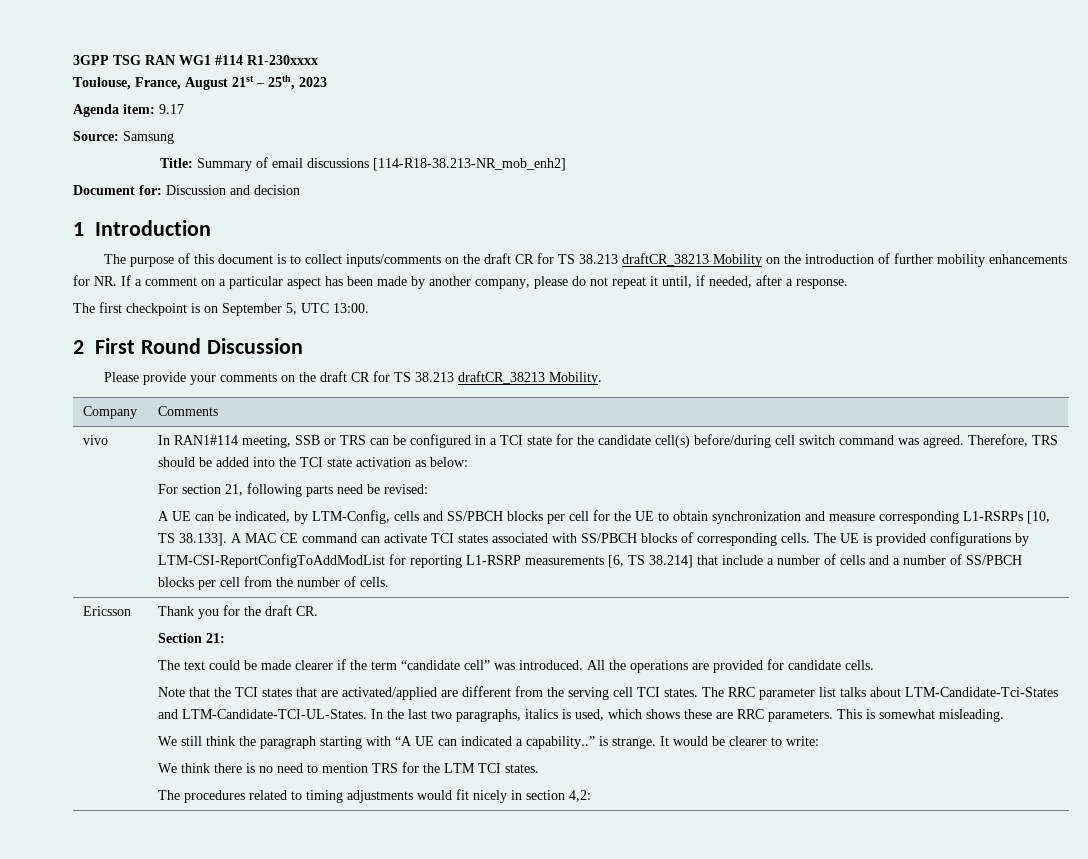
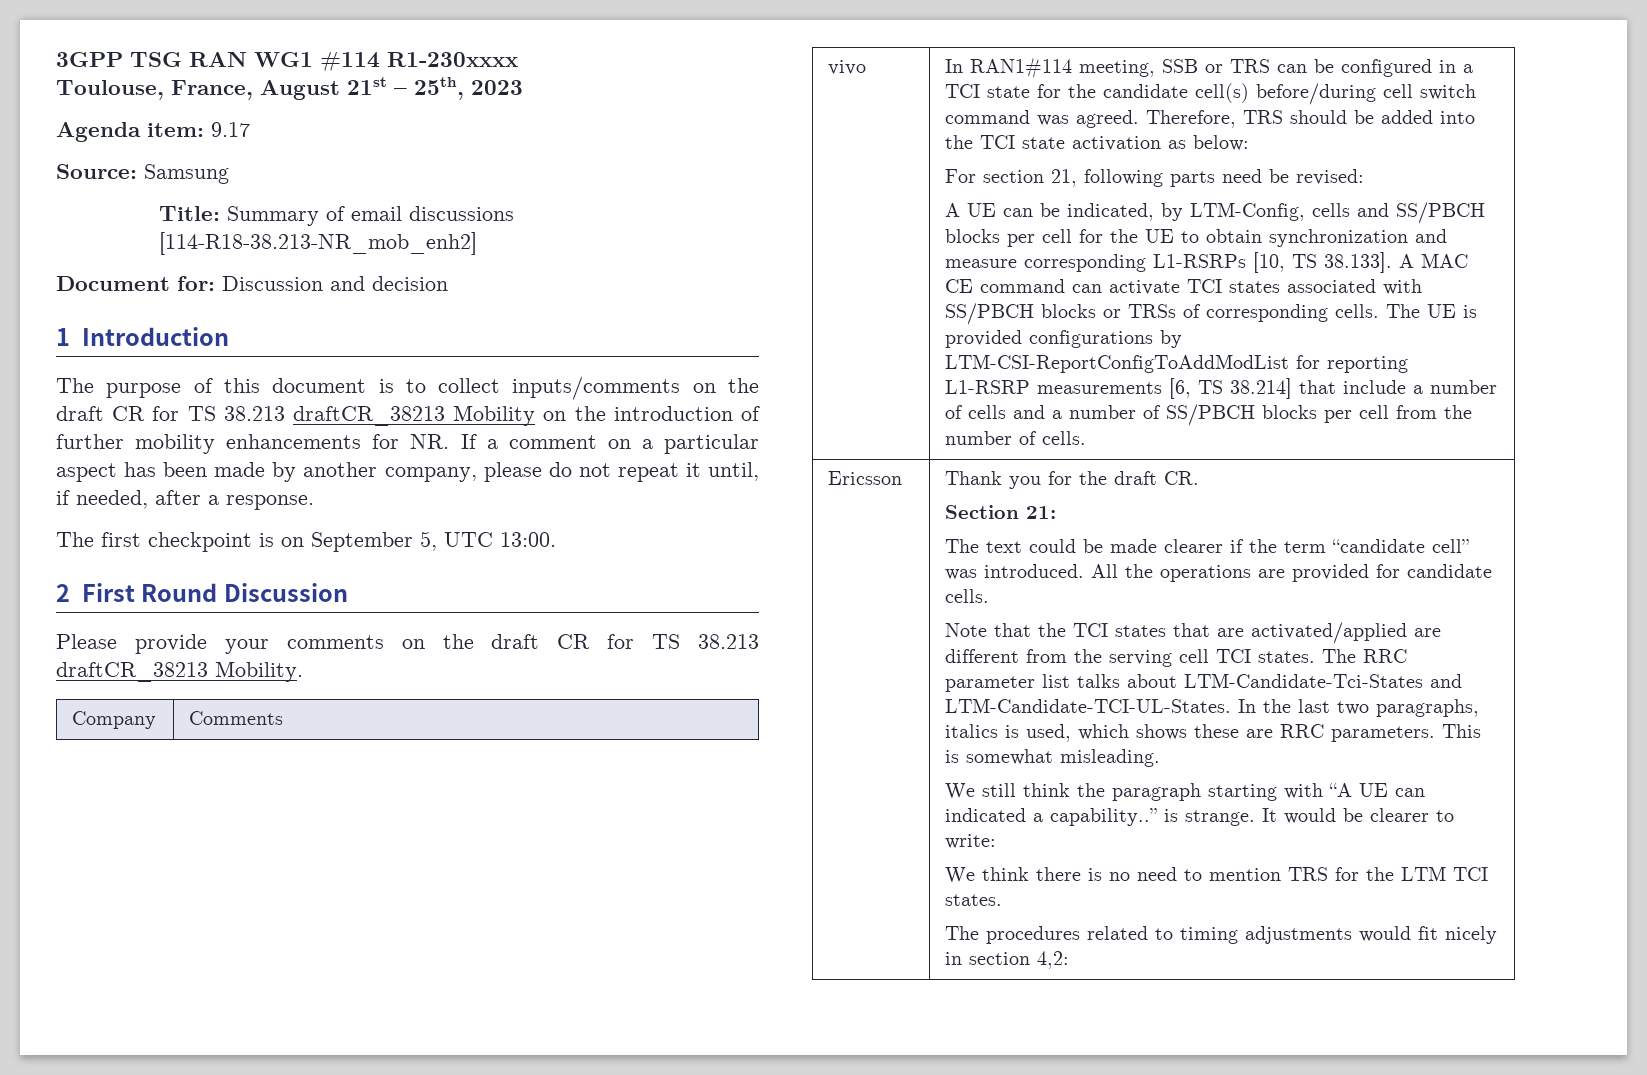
- A UE can be indicated, by LTM-Config, cells and SS/PBCH blocks per cell for the UE to obtain synchronization and measure corresponding L1-RSRPs [10, TS 38.133]. A MAC CE command can activate TCI states associated with SS/PBCH blocks of corresponding cells.
+ A UE can be indicated, by LTM-Config, cells and SS/PBCH blocks per cell for the UE to obtain synchronization and measure corresponding L1-RSRPs [10, TS 38.133]. A MAC CE command can activate TCI states associated with SS/PBCH blocks or TRSs of corresponding cells.

